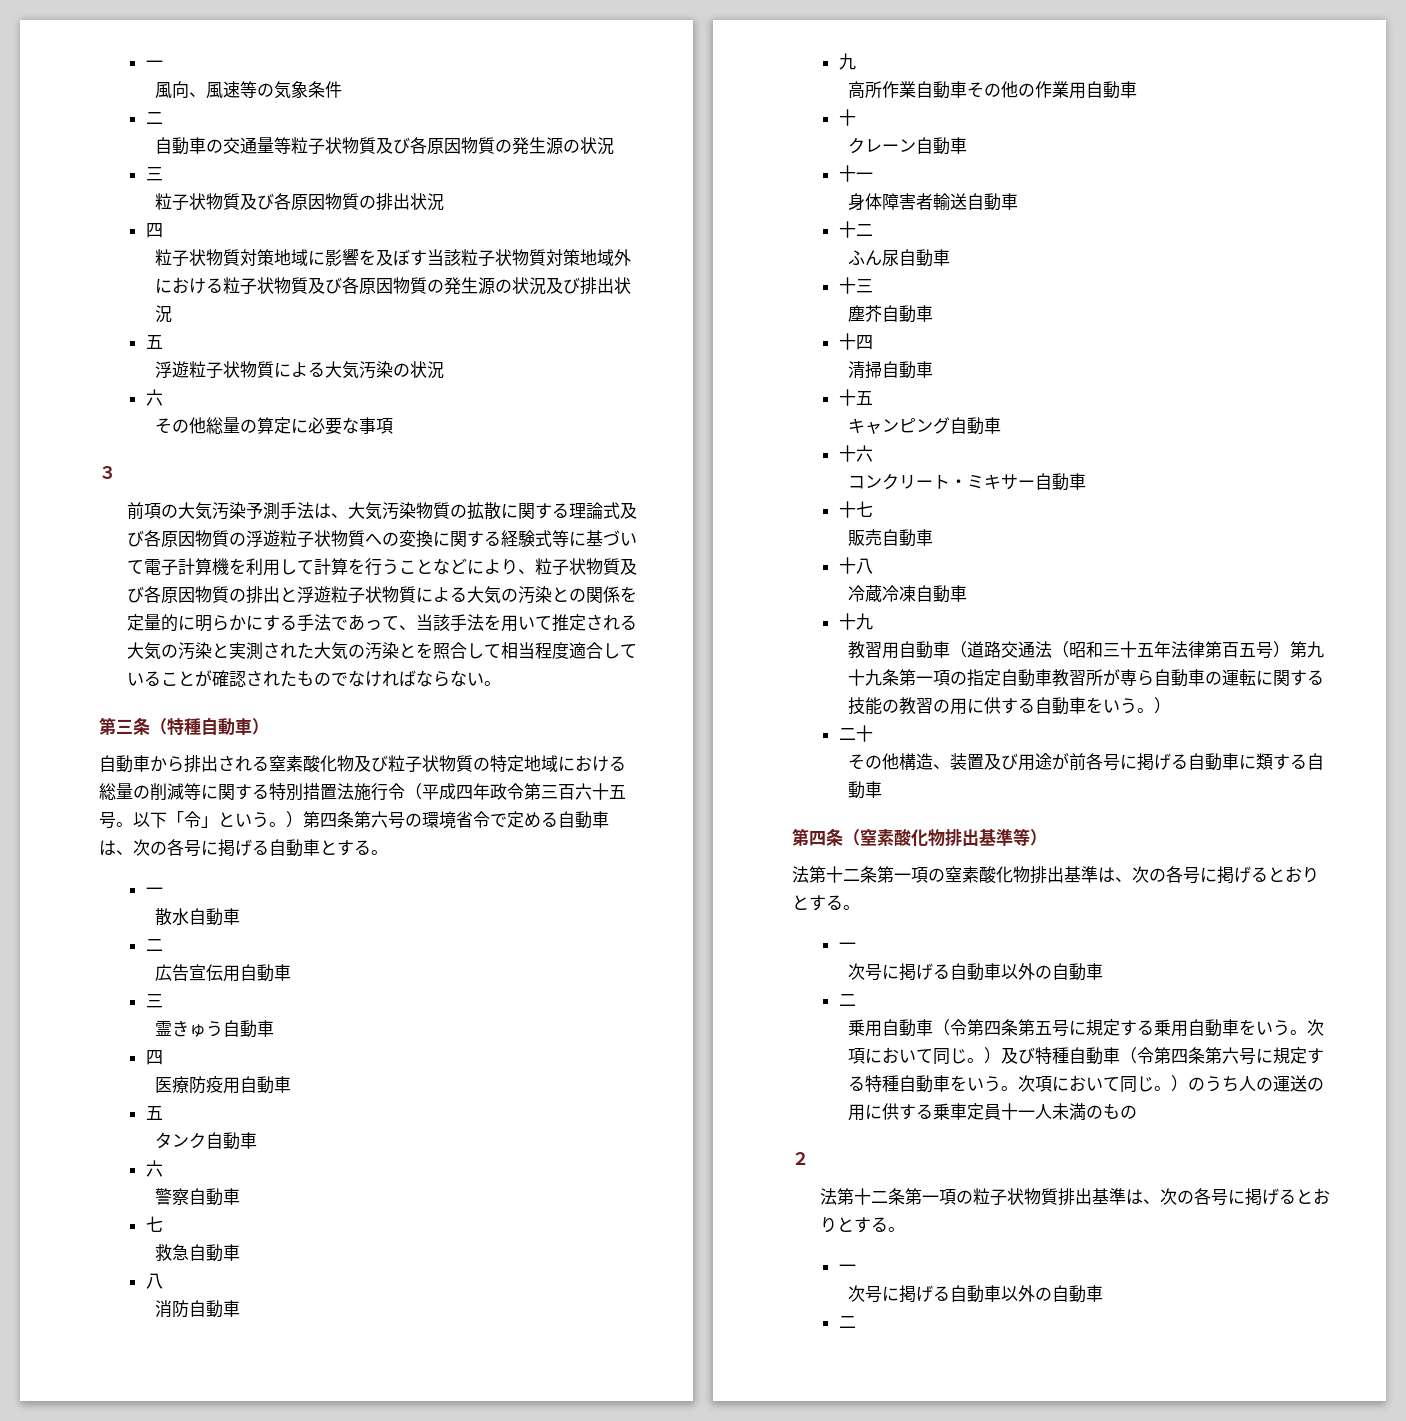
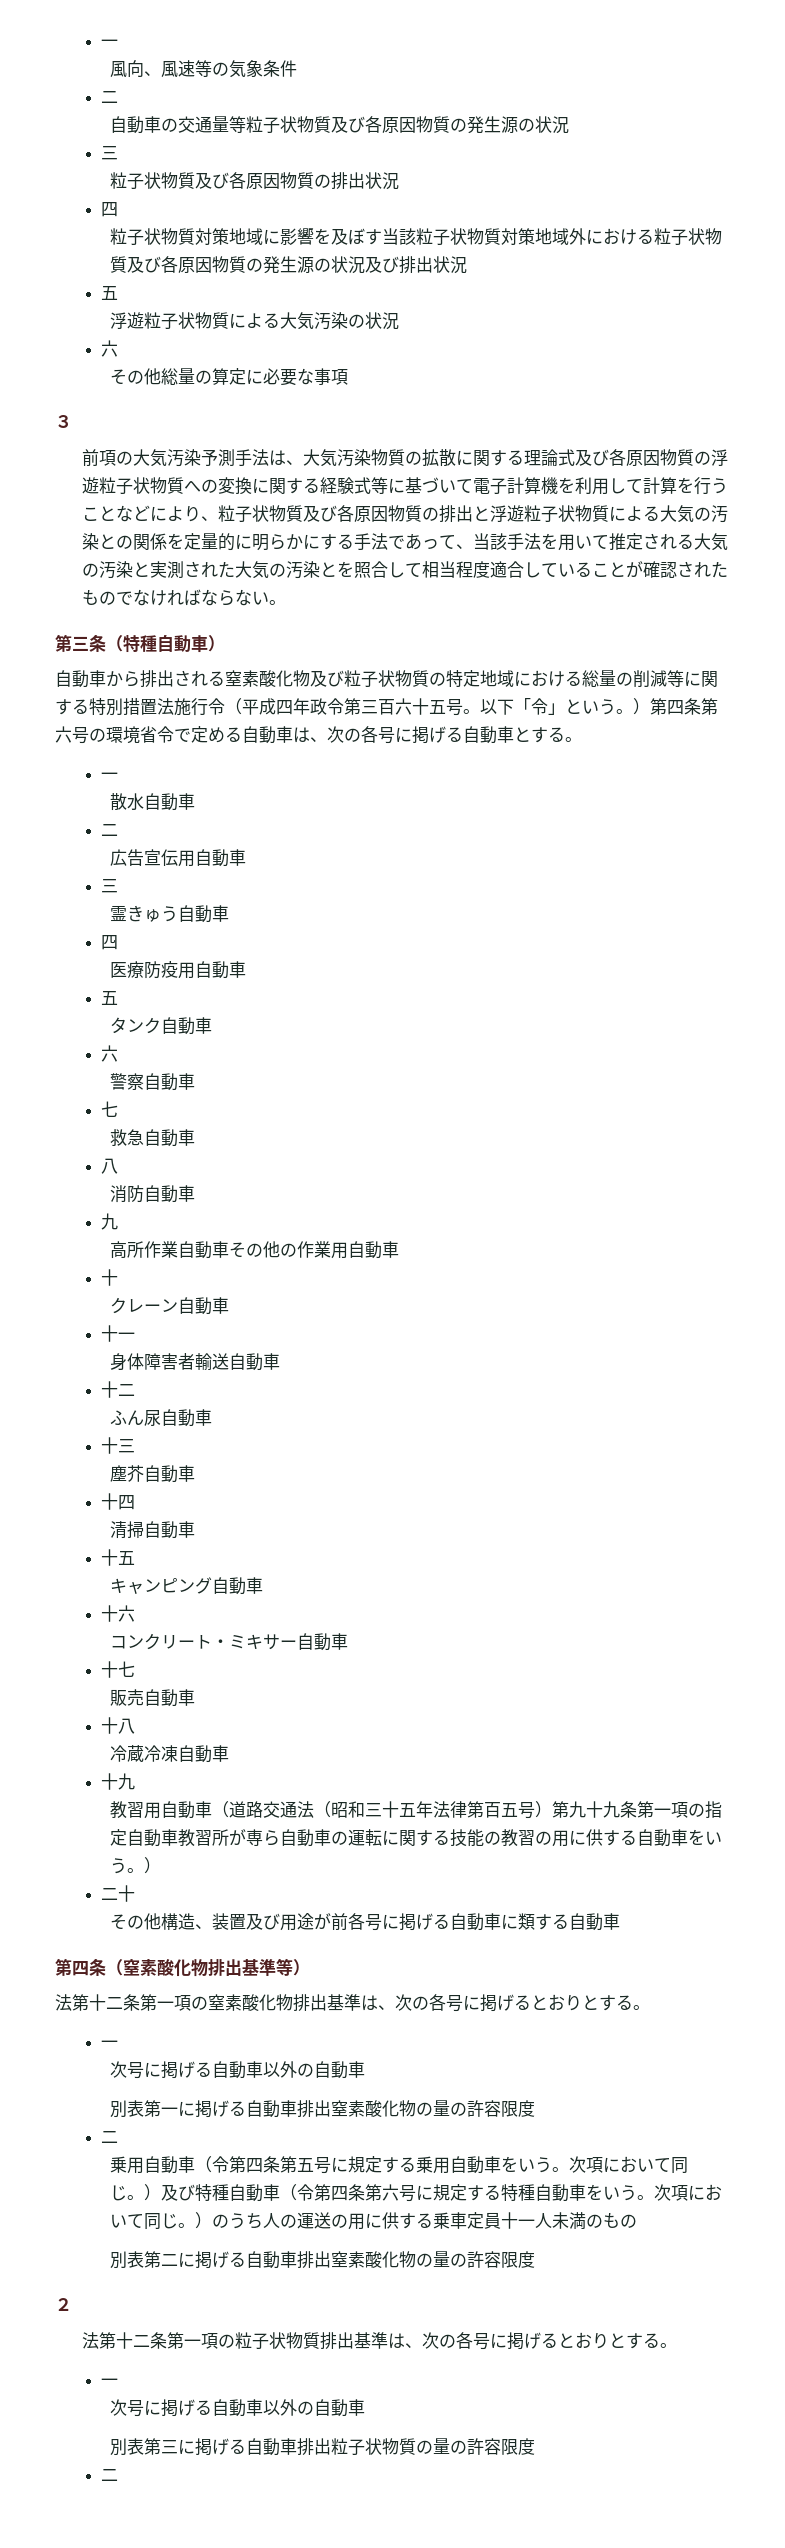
+ 別表第一に掲げる自動車排出窒素酸化物の量の許容限度
+ 別表第二に掲げる自動車排出窒素酸化物の量の許容限度
+ 別表第三に掲げる自動車排出粒子状物質の量の許容限度

